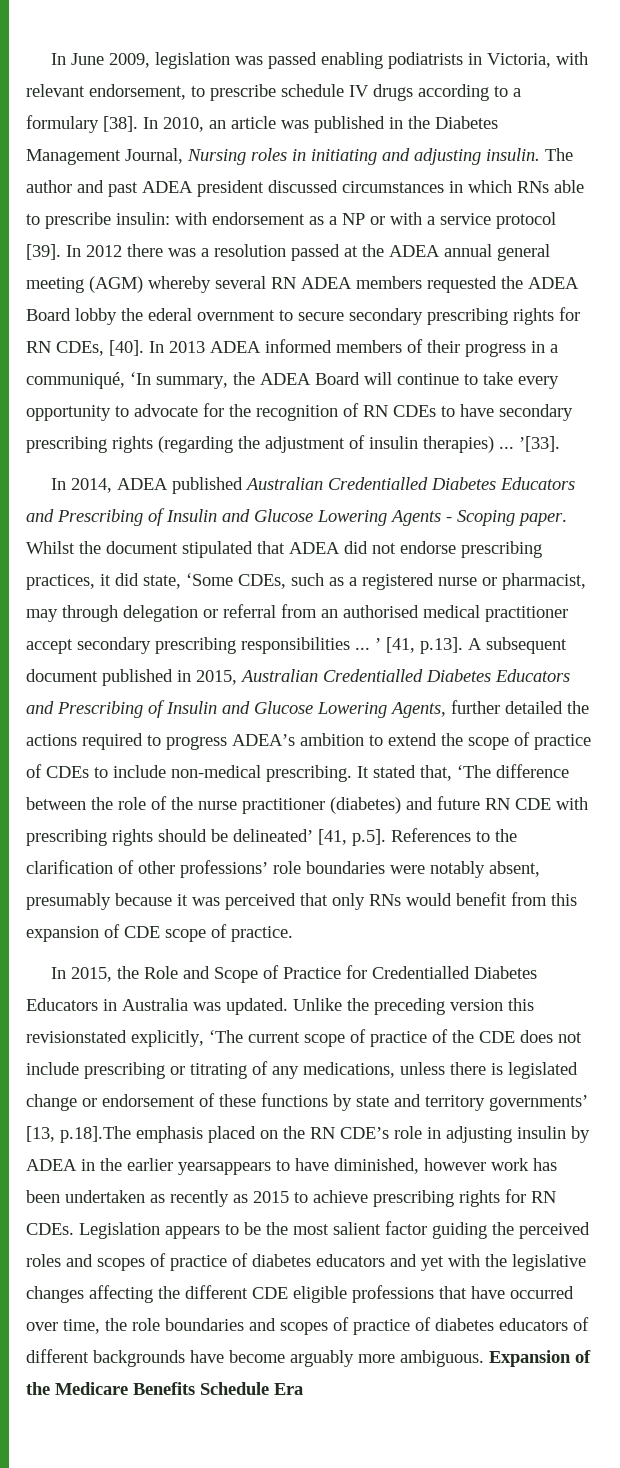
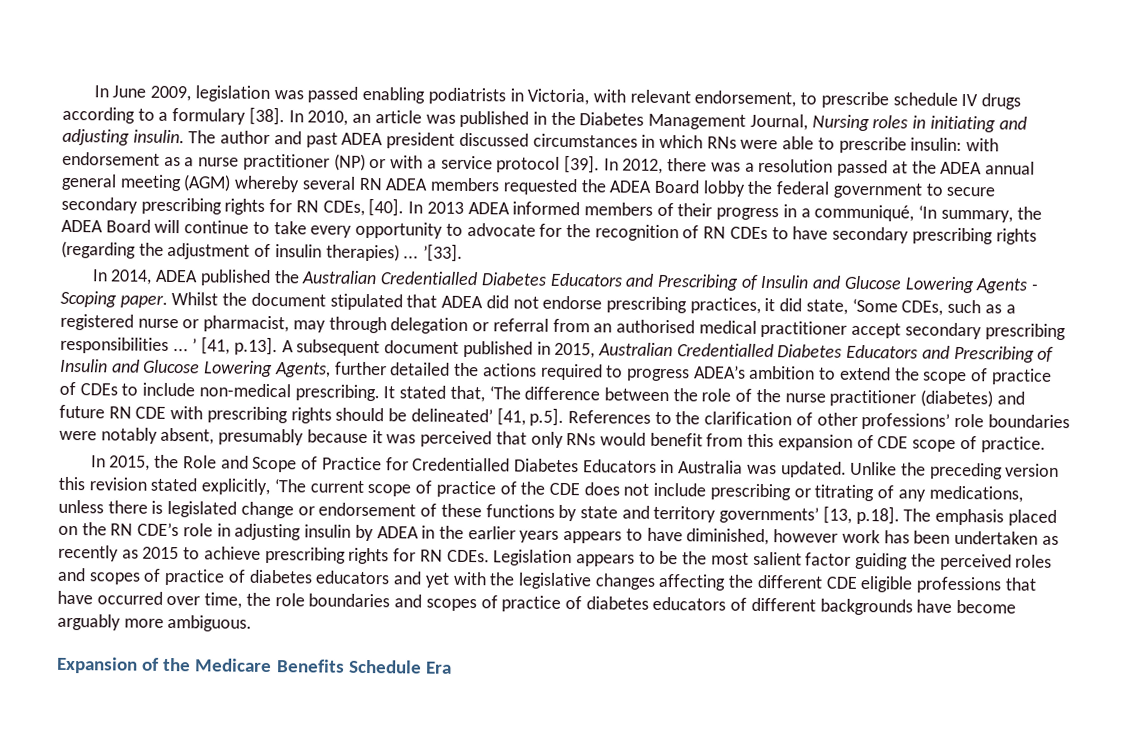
- The author and past ADEA president discussed circumstances in which RNs able to prescribe insulin: with endorsement as a NP or with a service protocol [39].
+ The author and past ADEA president discussed circumstances in which RNs were able to prescribe insulin: with endorsement as a nurse practitioner (NP) or with a service protocol [39].
- In 2012 there was a resolution passed at the ADEA annual general meeting (AGM) whereby several RN ADEA members requested the ADEA Board lobby the ederal overnment to secure secondary prescribing rights for RN CDEs, [40].
+ In 2012, there was a resolution passed at the ADEA annual general meeting (AGM) whereby several RN ADEA members requested the ADEA Board lobby the federal government to secure secondary prescribing rights for RN CDEs, [40].
- In 2014, ADEA published Australian Credentialled Diabetes Educators and Prescribing of Insulin and Glucose Lowering Agents - Scoping paper.
+ In 2014, ADEA published the Australian Credentialled Diabetes Educators and Prescribing of Insulin and Glucose Lowering Agents - Scoping paper.
- Unlike the preceding version this revisionstated explicitly, ‘The current scope of practice of the CDE does not include prescribing or titrating of any medications, unless there is legislated change or endorsement of these functions by state and territory governments’ [13, p.18].The emphasis placed on the RN CDE’s role in adjusting insulin by ADEA in the earlier yearsappears to have diminished, however work has been undertaken as recently as 2015 to achieve prescribing rights for RN CDEs.
+ Unlike the preceding version this revision stated explicitly, ‘The current scope of practice of the CDE does not include prescribing or titrating of any medications, unless there is legislated change or endorsement of these functions by state and territory governments’ [13, p.18]. The emphasis placed on the RN CDE’s role in adjusting insulin by ADEA in the earlier years appears to have diminished, however work has been undertaken as recently as 2015 to achieve prescribing rights for RN CDEs.
- Legislation appears to be the most salient factor guiding the perceived roles and scopes of practice of diabetes educators and yet with the legislative changes affecting the different CDE eligible professions that have occurred over time, the role boundaries and scopes of practice of diabetes educators of different backgrounds have become arguably more ambiguous. Expansion of the Medicare Benefits Schedule Era
+ Legislation appears to be the most salient factor guiding the perceived roles and scopes of practice of diabetes educators and yet with the legislative changes affecting the different CDE eligible professions that have occurred over time, the role boundaries and scopes of practice of diabetes educators of different backgrounds have become arguably more ambiguous.
+ Expansion of the Medicare Benefits Schedule Era

